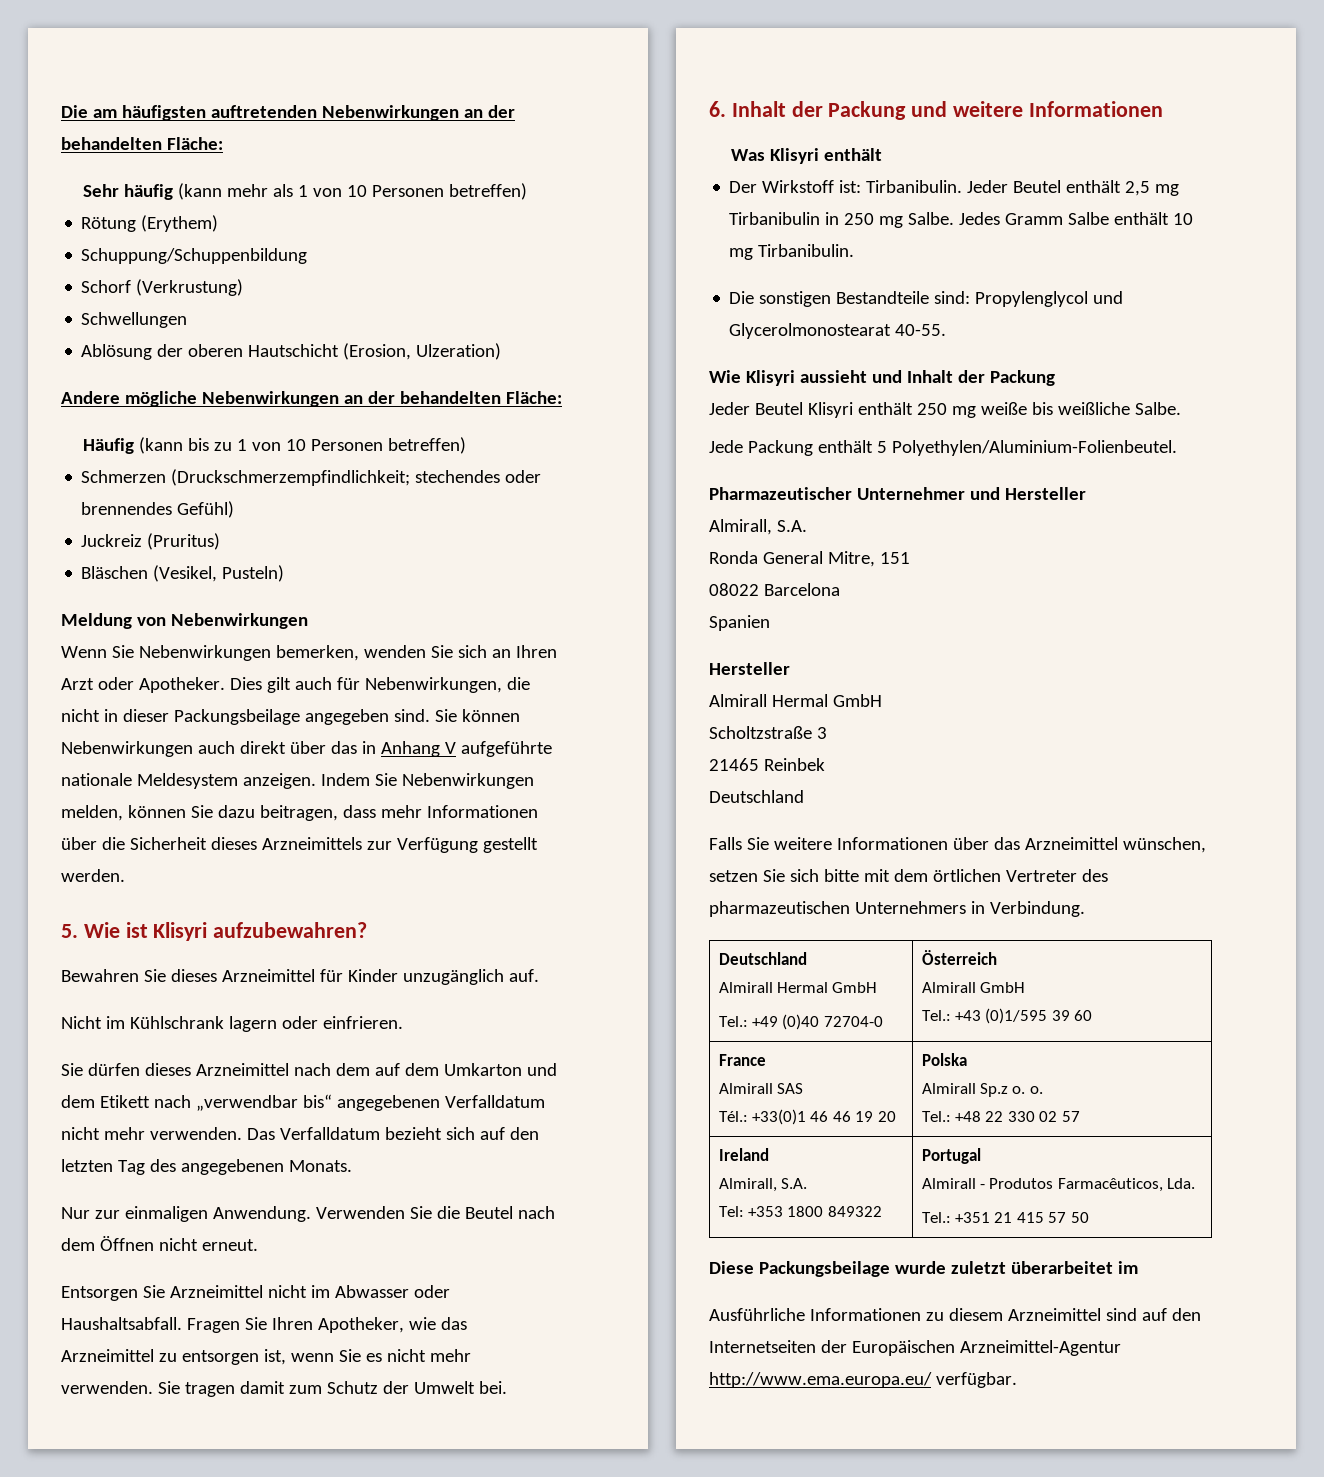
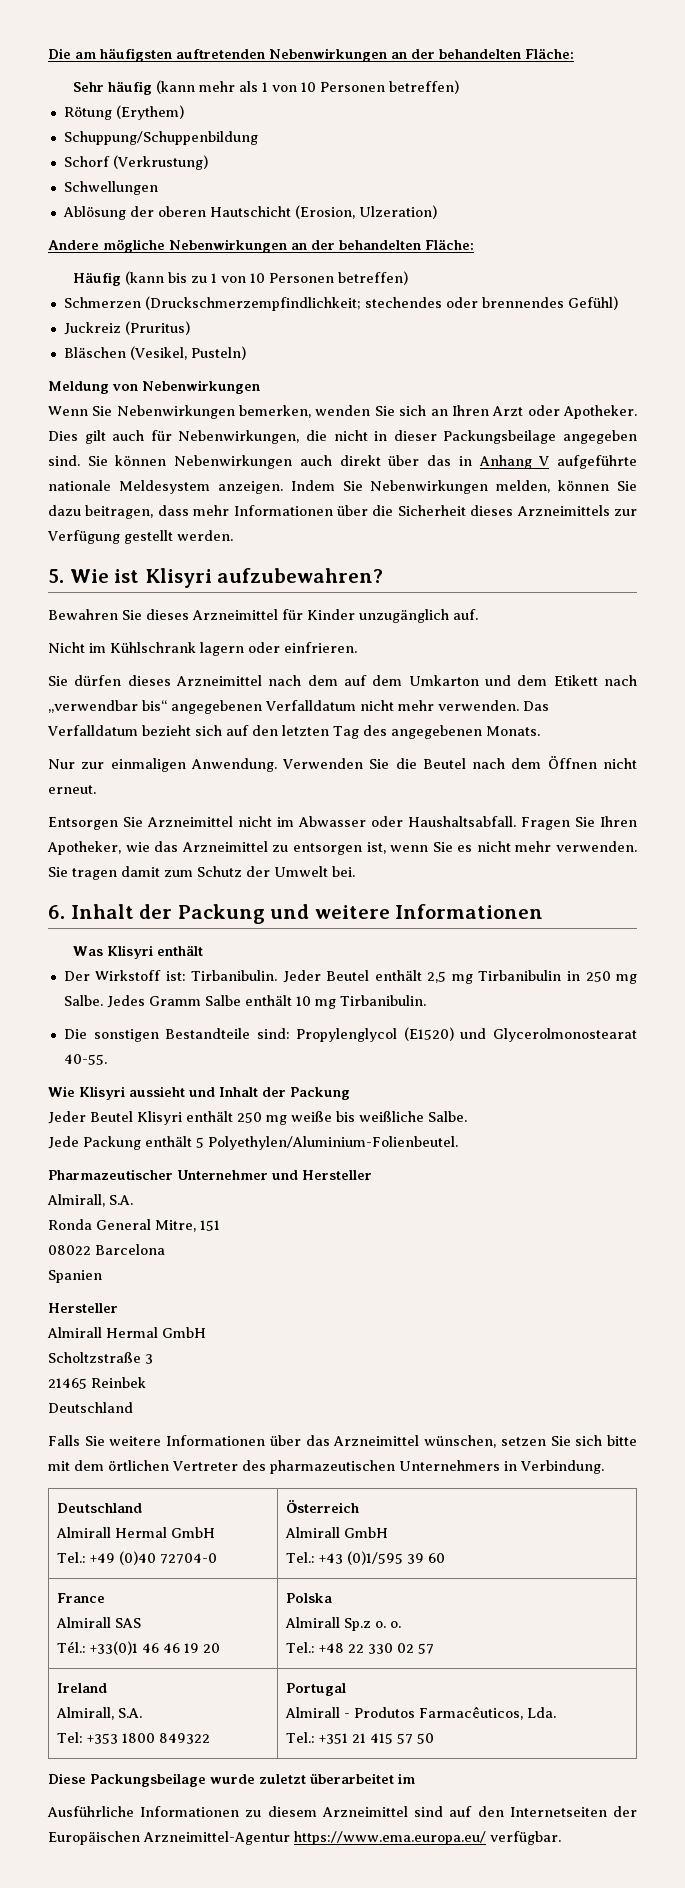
- Die sonstigen Bestandteile sind: Propylenglycol und Glycerolmonostearat 40-55.
+ Die sonstigen Bestandteile sind: Propylenglycol (E1520) und Glycerolmonostearat 40-55.
- Ausführliche Informationen zu diesem Arzneimittel sind auf den Internetseiten der Europäischen Arzneimittel-Agentur http://www.ema.europa.eu/ verfügbar.
+ Ausführliche Informationen zu diesem Arzneimittel sind auf den Internetseiten der Europäischen Arzneimittel-Agentur https://www.ema.europa.eu/ verfügbar.

